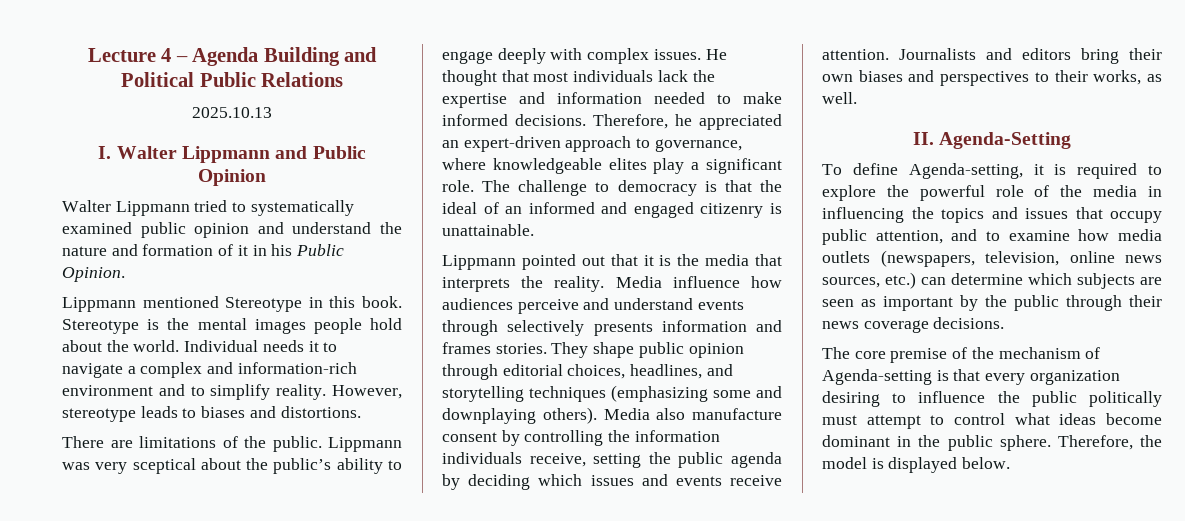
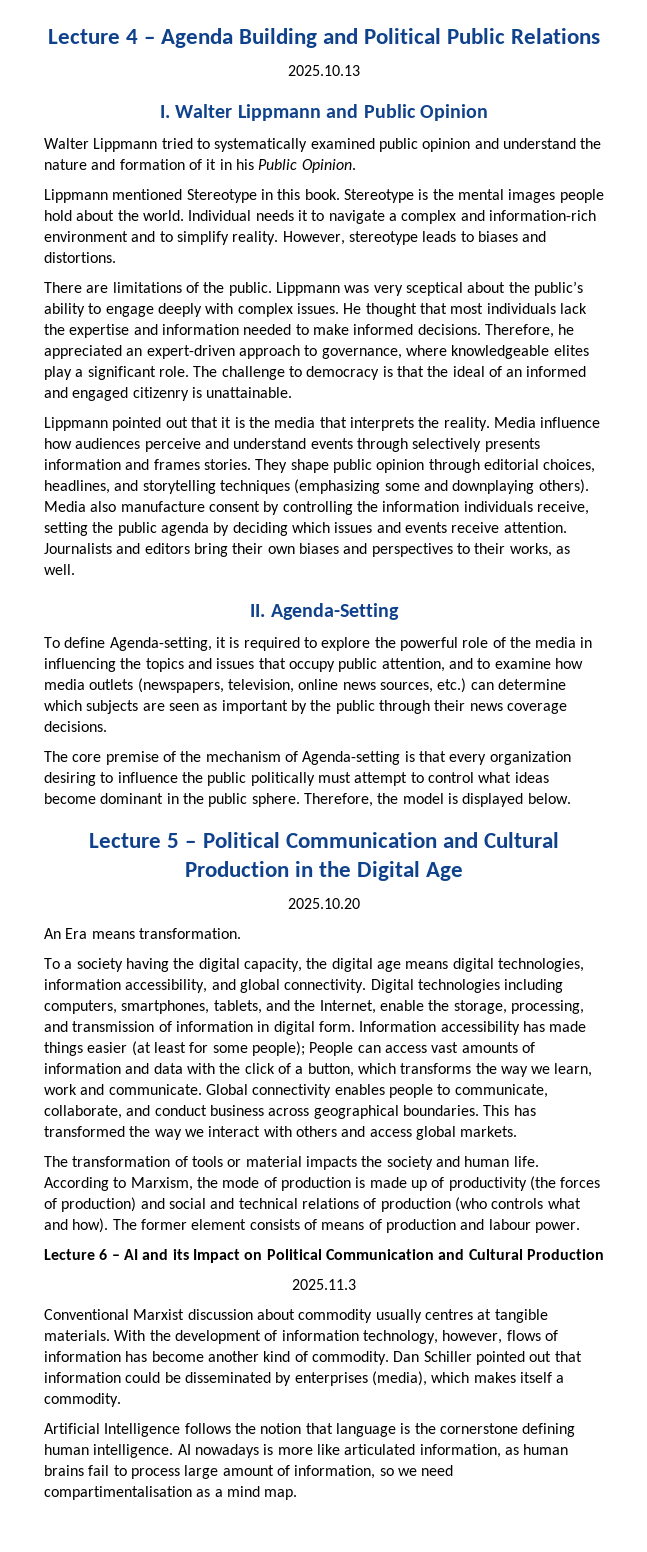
+ Lecture 5 – Political Communication and Cultural Production in the Digital Age
+ 2025.10.20
+ An Era means transformation.
+ To a society having the digital capacity, the digital age means digital technologies, information accessibility, and global connectivity. Digital technologies including computers, smartphones, tablets, and the Internet, enable the storage, processing, and transmission of information in digital form. Information accessibility has made things easier (at least for some people); People can access vast amounts of information and data with the click of a button, which transforms the way we learn, work and communicate. Global connectivity enables people to communicate, collaborate, and conduct business across geographical boundaries. This has transformed the way we interact with others and access global markets.
+ The transformation of tools or material impacts the society and human life. According to Marxism, the mode of production is made up of productivity (the forces of production) and social and technical relations of production (who controls what and how). The former element consists of means of production and labour power.
+ Lecture 6 – AI and its Impact on Political Communication and Cultural Production
+ 2025.11.3
+ Conventional Marxist discussion about commodity usually centres at tangible materials. With the development of information technology, however, flows of information has become another kind of commodity. Dan Schiller pointed out that information could be disseminated by enterprises (media), which makes itself a commodity.
+ Artificial Intelligence follows the notion that language is the cornerstone defining human intelligence. AI nowadays is more like articulated information, as human brains fail to process large amount of information, so we need compartimentalisation as a mind map.

